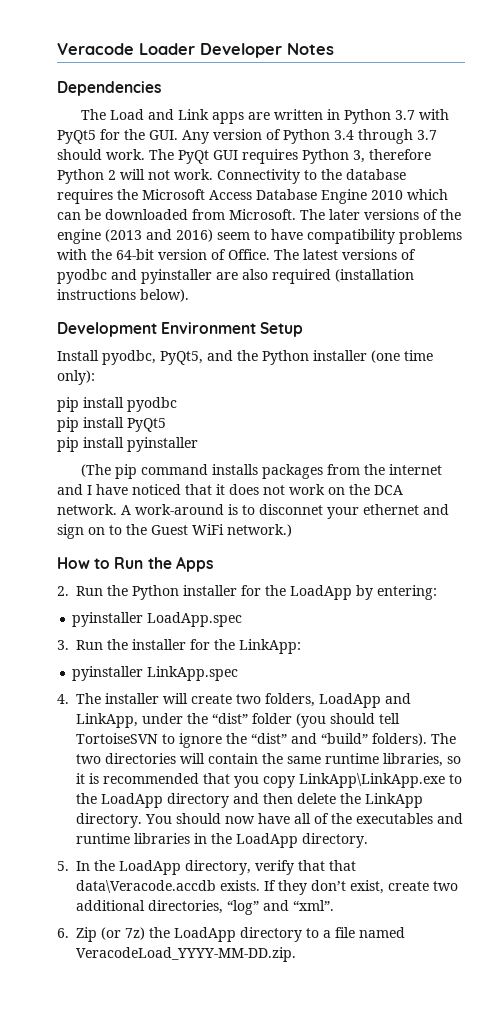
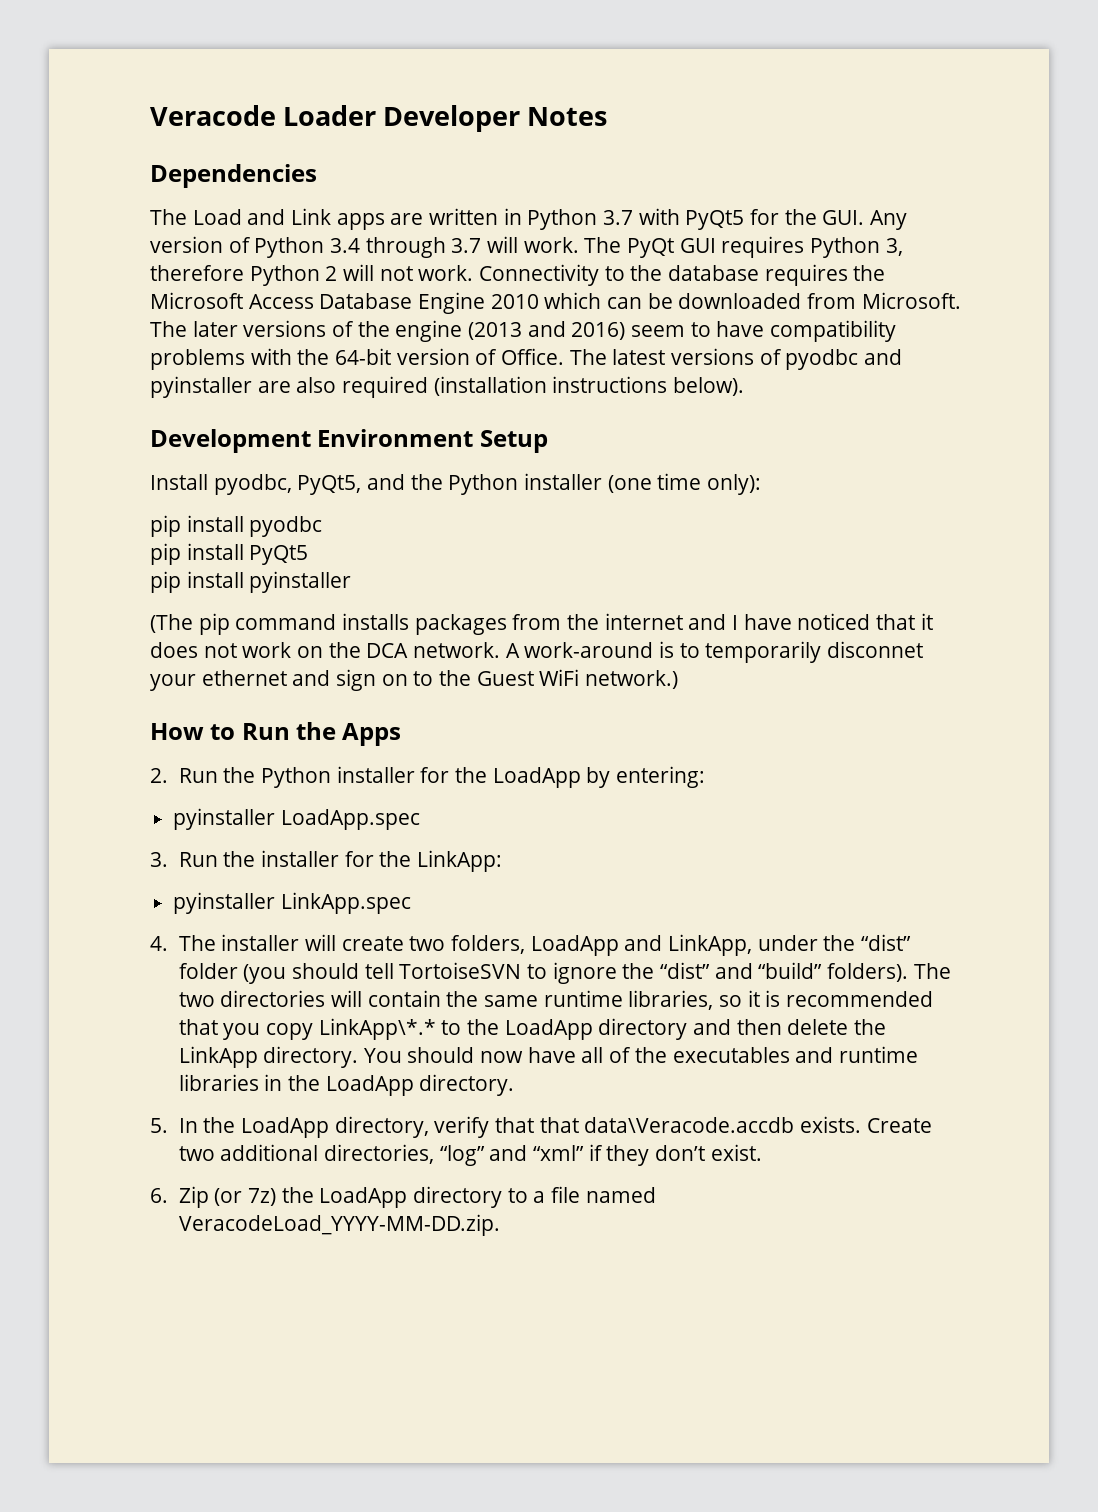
- The Load and Link apps are written in Python 3.7 with PyQt5 for the GUI. Any version of Python 3.4 through 3.7 should work.
+ The Load and Link apps are written in Python 3.7 with PyQt5 for the GUI. Any version of Python 3.4 through 3.7 will work.
- A work-around is to disconnet your ethernet and sign on to the Guest WiFi network.)
+ A work-around is to temporarily disconnet your ethernet and sign on to the Guest WiFi network.)
- The two directories will contain the same runtime libraries, so it is recommended that you copy LinkApp\LinkApp.exe to the LoadApp directory and then delete the LinkApp directory.
+ The two directories will contain the same runtime libraries, so it is recommended that you copy LinkApp\*.* to the LoadApp directory and then delete the LinkApp directory.
- If they don’t exist, create two additional directories, “log” and “xml”.
+ Create two additional directories, “log” and “xml” if they don’t exist.

